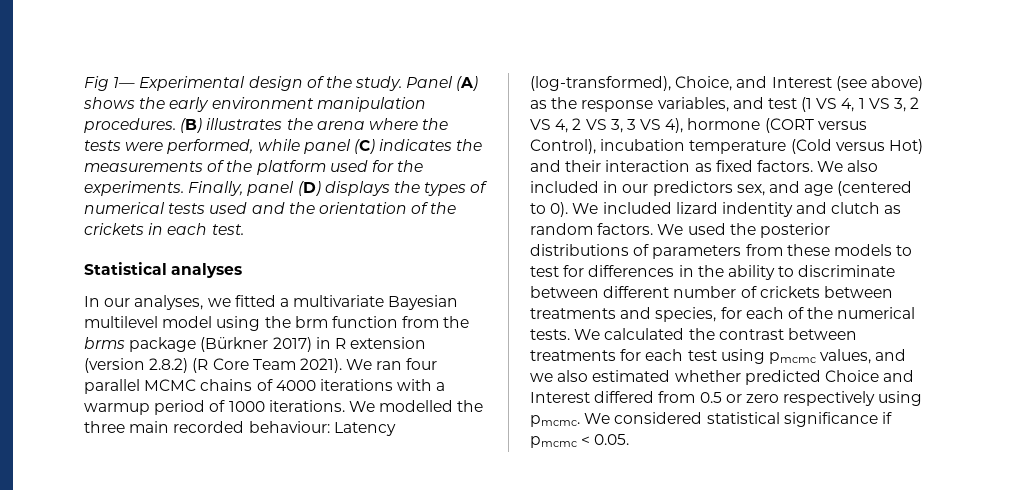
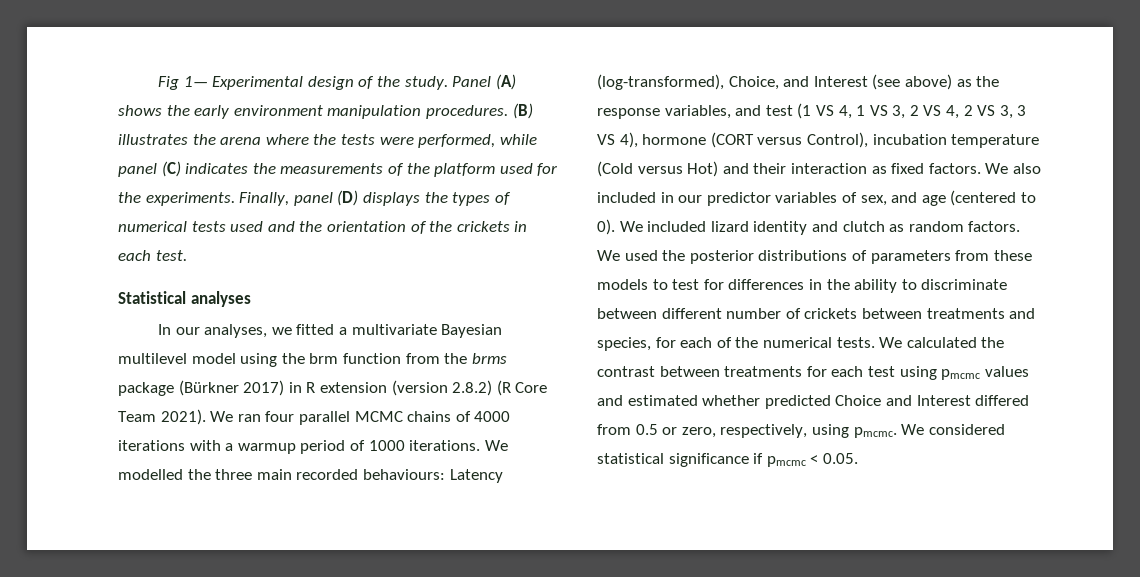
- We modelled the three main recorded behaviour: Latency (log-transformed), Choice, and Interest (see above) as the response variables, and test (1 VS 4, 1 VS 3, 2 VS 4, 2 VS 3, 3 VS 4), hormone (CORT versus Control), incubation temperature (Cold versus Hot) and their interaction as fixed factors.
+ We modelled the three main recorded behaviours: Latency (log-transformed), Choice, and Interest (see above) as the response variables, and test (1 VS 4, 1 VS 3, 2 VS 4, 2 VS 3, 3 VS 4), hormone (CORT versus Control), incubation temperature (Cold versus Hot) and their interaction as fixed factors.
- We also included in our predictors sex, and age (centered to 0).
+ We also included in our predictor variables of sex, and age (centered to 0).
- We included lizard indentity and clutch as random factors.
+ We included lizard identity and clutch as random factors.
- We calculated the contrast between treatments for each test using pmcmc values, and we also estimated whether predicted Choice and Interest differed from 0.5 or zero respectively using pmcmc.
+ We calculated the contrast between treatments for each test using pmcmc values and estimated whether predicted Choice and Interest differed from 0.5 or zero, respectively, using pmcmc.

